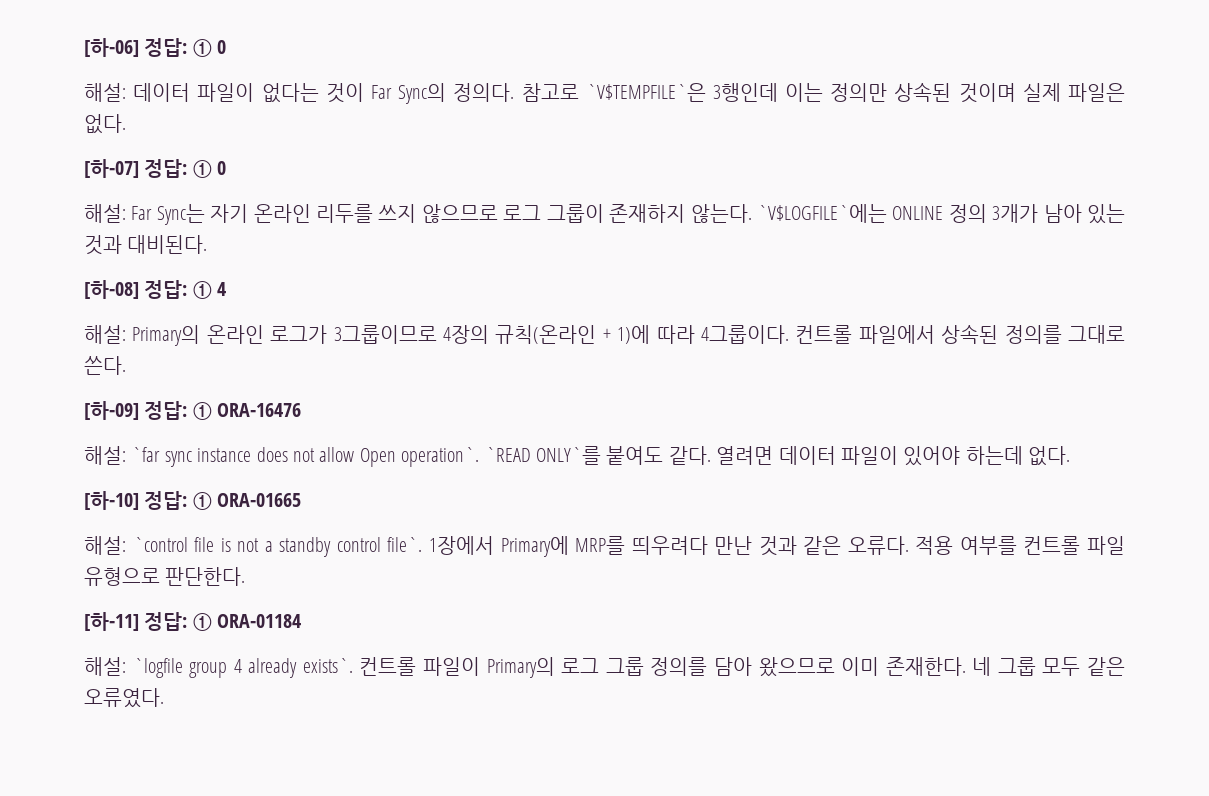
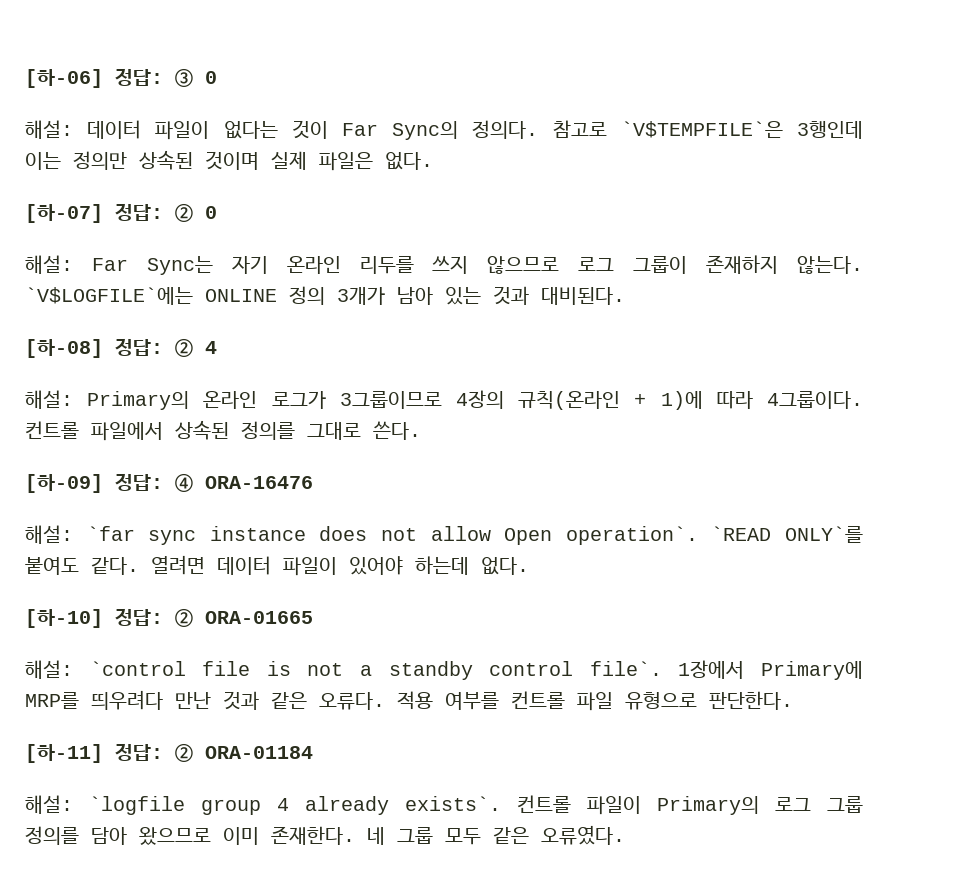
- [하-06] 정답: ① 0
+ [하-06] 정답: ③ 0
- [하-07] 정답: ① 0
+ [하-07] 정답: ② 0
- [하-08] 정답: ① 4
+ [하-08] 정답: ② 4
- [하-09] 정답: ① ORA-16476
+ [하-09] 정답: ④ ORA-16476
- [하-10] 정답: ① ORA-01665
+ [하-10] 정답: ② ORA-01665
- [하-11] 정답: ① ORA-01184
+ [하-11] 정답: ② ORA-01184

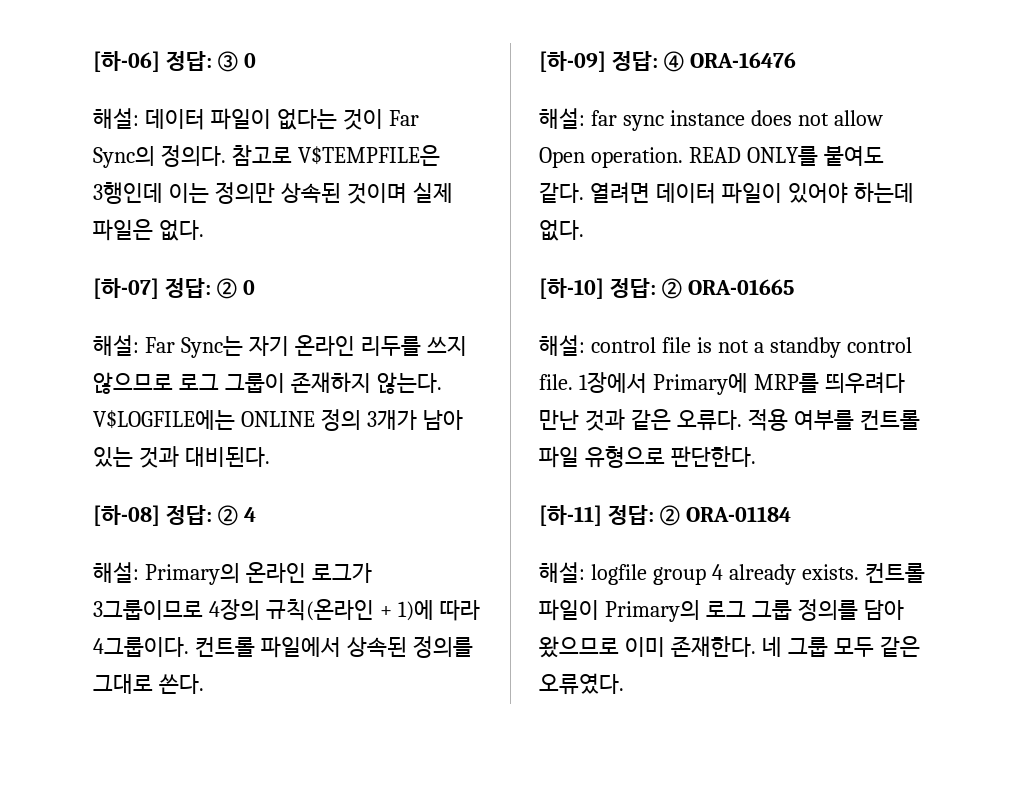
- 참고로 `V$TEMPFILE`은 3행인데 이는 정의만 상속된 것이며 실제 파일은 없다.
+ 참고로 V$TEMPFILE은 3행인데 이는 정의만 상속된 것이며 실제 파일은 없다.
- `V$LOGFILE`에는 ONLINE 정의 3개가 남아 있는 것과 대비된다.
+ V$LOGFILE에는 ONLINE 정의 3개가 남아 있는 것과 대비된다.
- 해설: `far sync instance does not allow Open operation`. `READ ONLY`를 붙여도 같다.
+ 해설: far sync instance does not allow Open operation. READ ONLY를 붙여도 같다.
- 해설: `control file is not a standby control file`.
+ 해설: control file is not a standby control file.
- 해설: `logfile group 4 already exists`.
+ 해설: logfile group 4 already exists.

